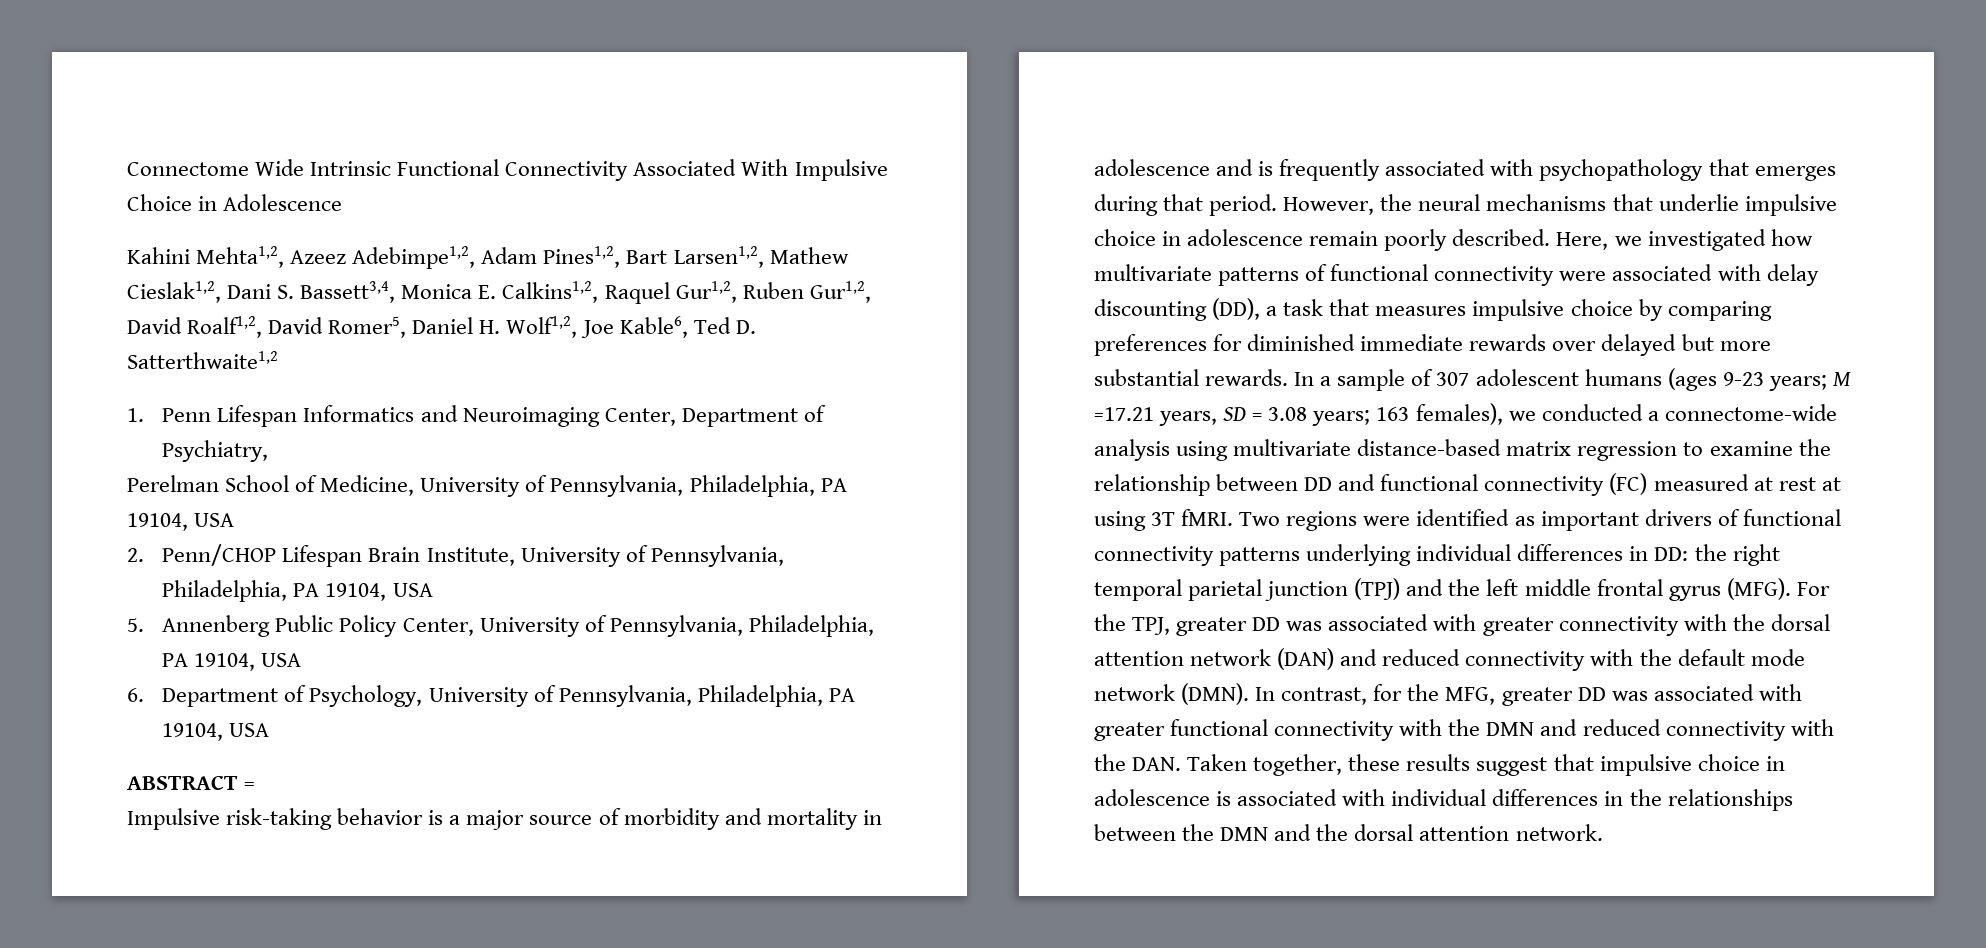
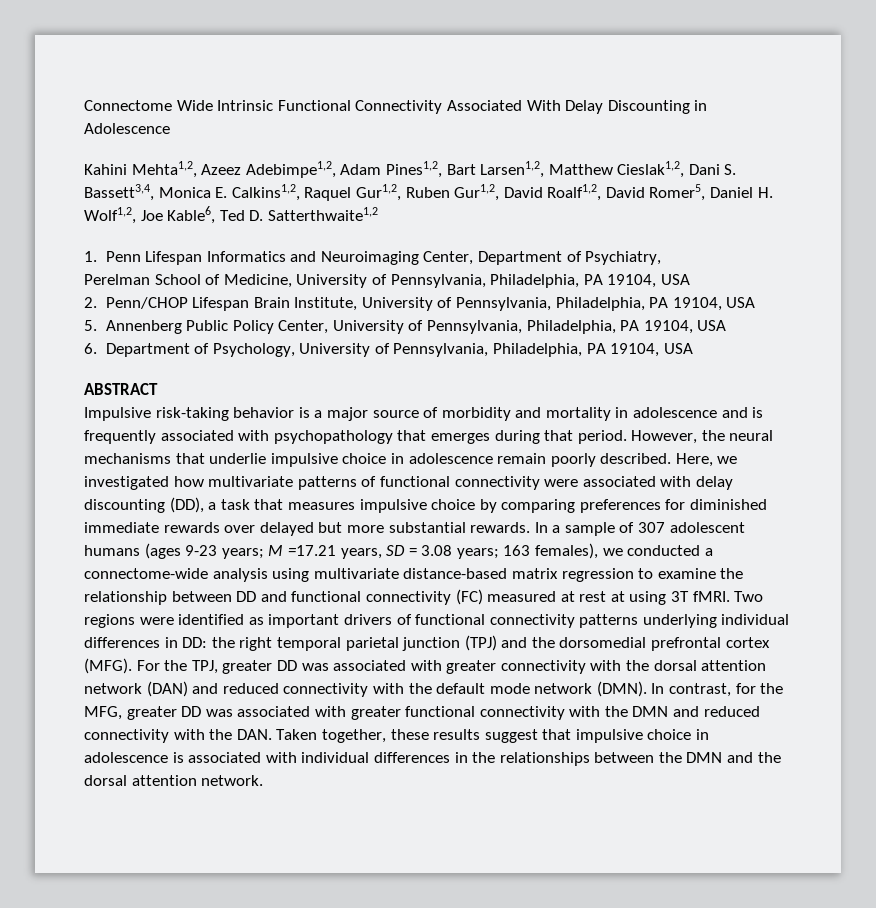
- Connectome Wide Intrinsic Functional Connectivity Associated With Impulsive Choice in Adolescence
+ Connectome Wide Intrinsic Functional Connectivity Associated With Delay Discounting in Adolescence
- Kahini Mehta1,2, Azeez Adebimpe1,2, Adam Pines1,2, Bart Larsen1,2, Mathew Cieslak1,2, Dani S. Bassett3,4, Monica E. Calkins1,2, Raquel Gur1,2, Ruben Gur1,2, David Roalf1,2, David Romer5, Daniel H. Wolf1,2, Joe Kable6, Ted D. Satterthwaite1,2
+ Kahini Mehta1,2, Azeez Adebimpe1,2, Adam Pines1,2, Bart Larsen1,2, Matthew Cieslak1,2, Dani S. Bassett3,4, Monica E. Calkins1,2, Raquel Gur1,2, Ruben Gur1,2, David Roalf1,2, David Romer5, Daniel H. Wolf1,2, Joe Kable6, Ted D. Satterthwaite1,2
- ABSTRACT =
+ ABSTRACT
- Two regions were identified as important drivers of functional connectivity patterns underlying individual differences in DD: the right temporal parietal junction (TPJ) and the left middle frontal gyrus (MFG).
+ Two regions were identified as important drivers of functional connectivity patterns underlying individual differences in DD: the right temporal parietal junction (TPJ) and the dorsomedial prefrontal cortex (MFG).

